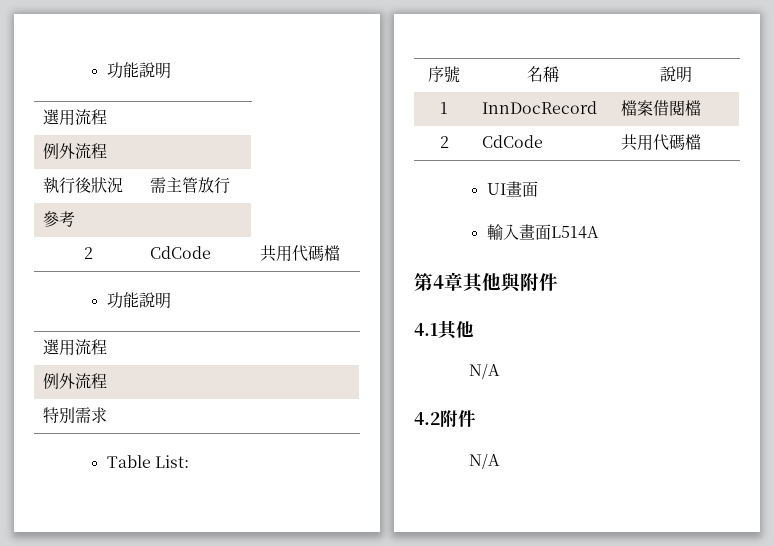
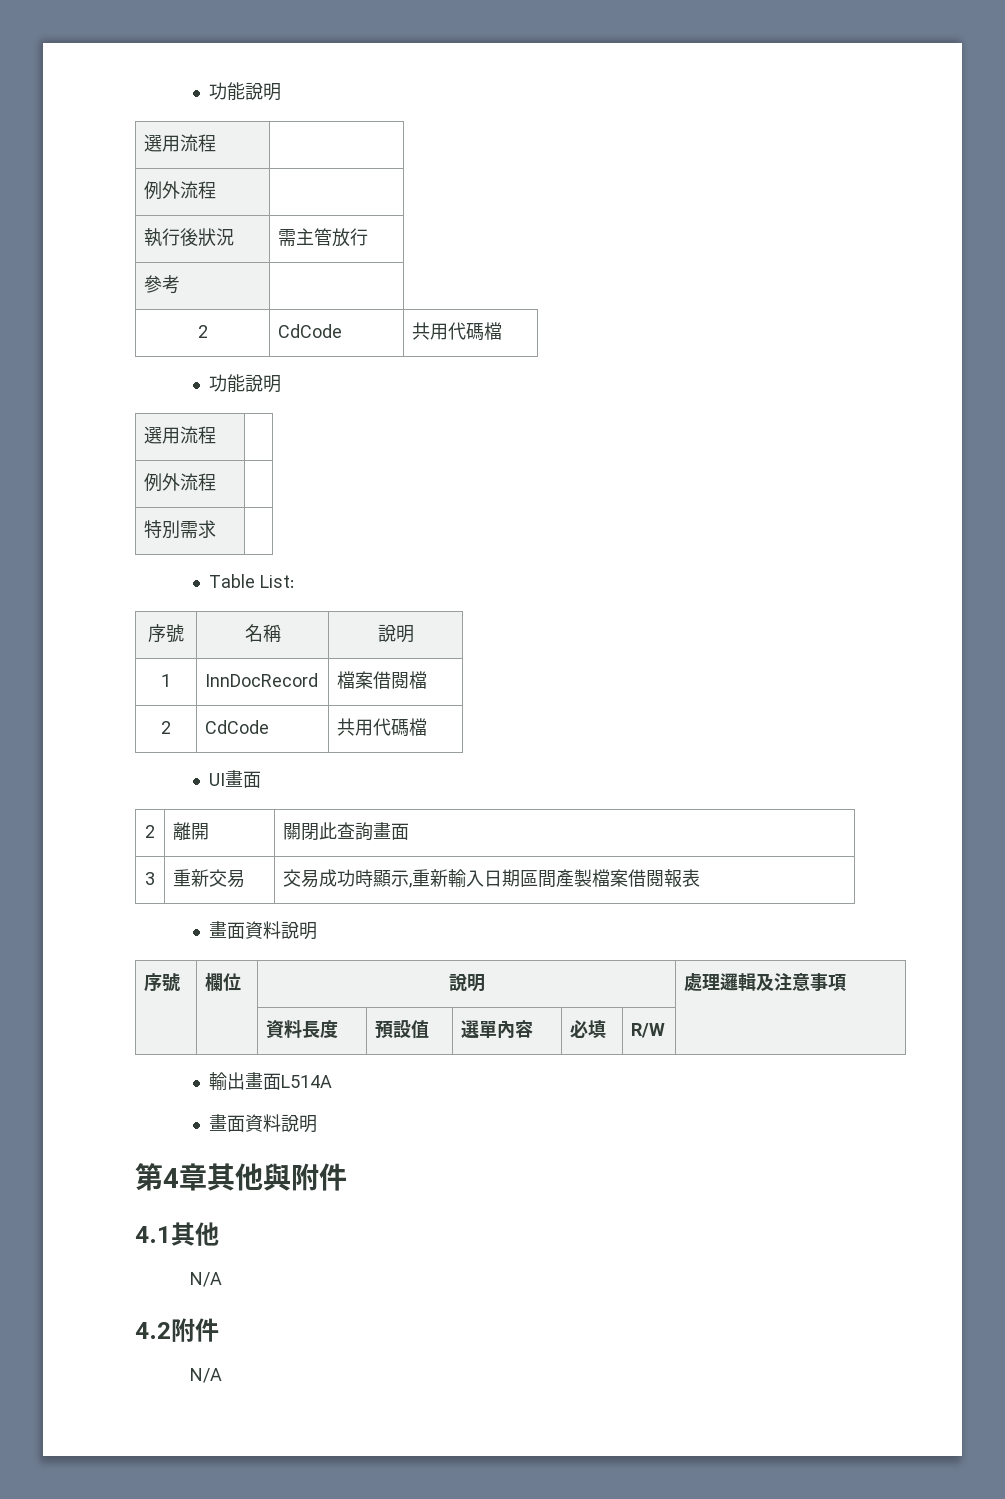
- 輸入畫面L514A
+ 2 | 離開 | 關閉此查詢畫面
+ 3 | 重新交易 | 交易成功時顯示,重新輸入日期區間產製檔案借閱報表
+ 畫面資料說明
+ 序號 | 欄位 | 說明 | 處理邏輯及注意事項
+ | | 資料長度 | 預設值 | 選單內容 | 必填 | R/W |
+ 輸出畫面L514A
+ 畫面資料說明

